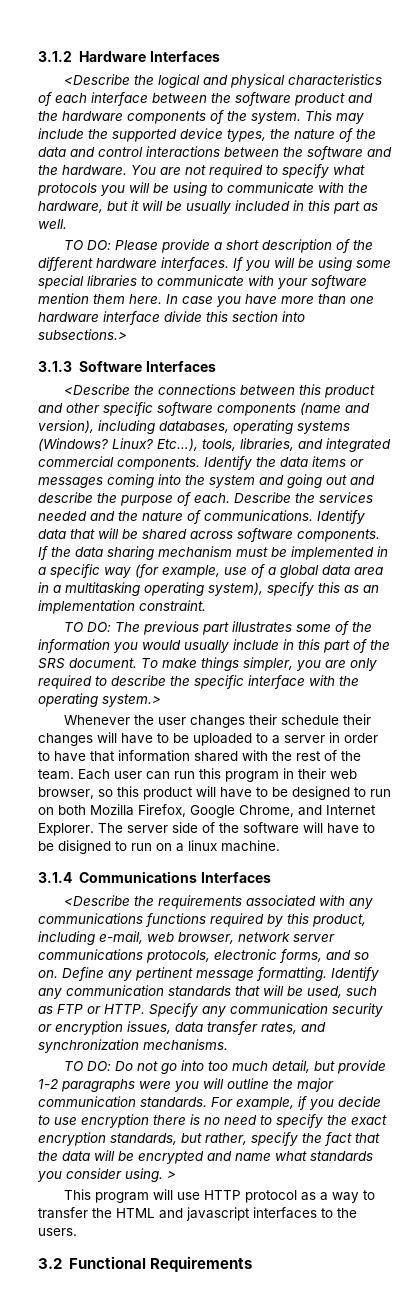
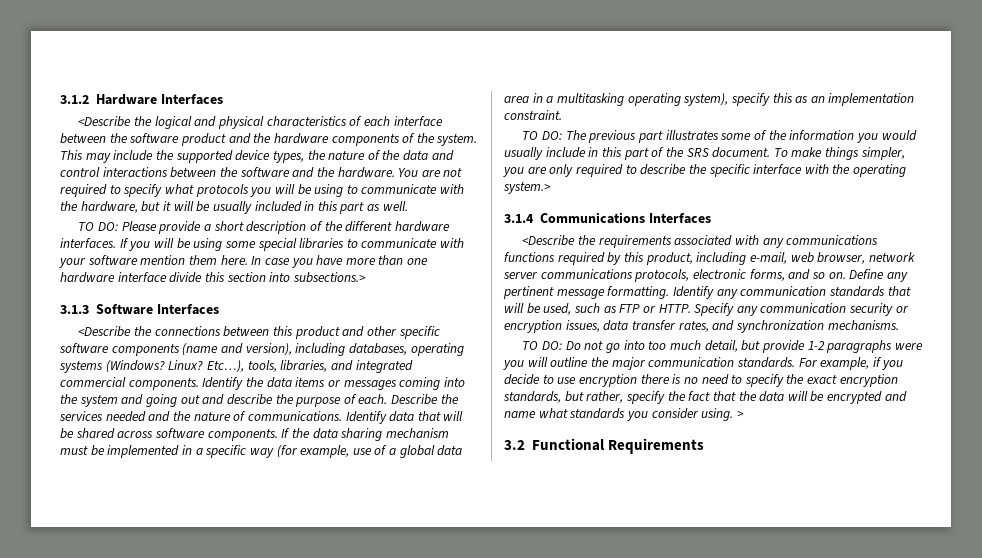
- Whenever the user changes their schedule their changes will have to be uploaded to a server in order to have that information shared with the rest of the team. Each user can run this program in their web browser, so this product will have to be designed to run on both Mozilla Firefox, Google Chrome, and Internet Explorer. The server side of the software will have to be disigned to run on a linux machine.
- This program will use HTTP protocol as a way to transfer the HTML and javascript interfaces to the users.

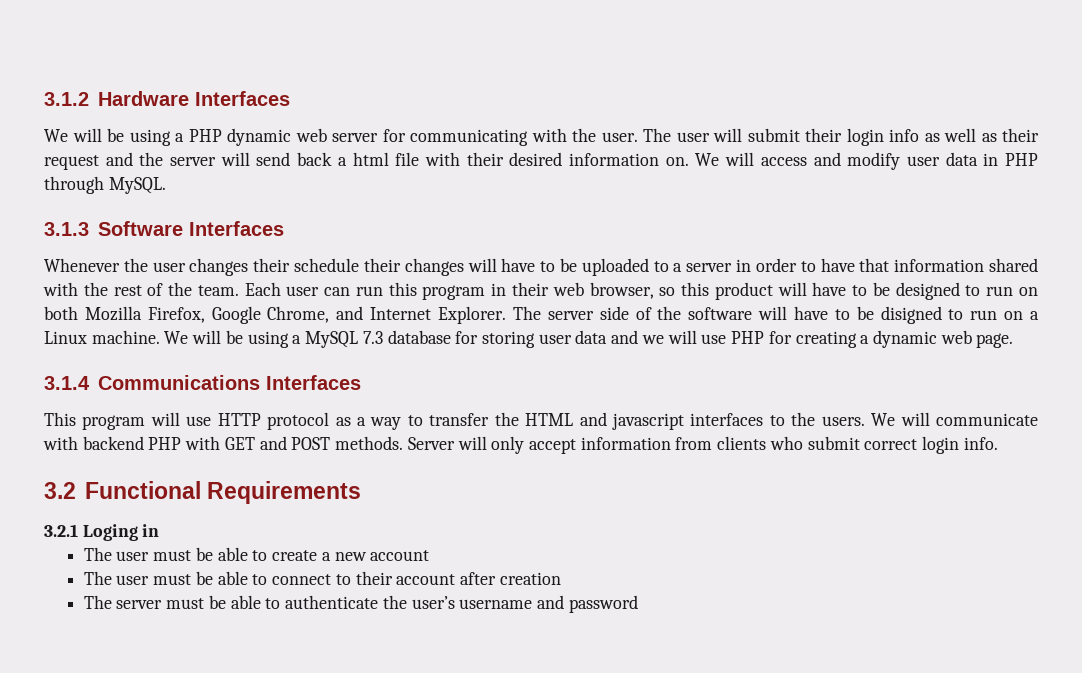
- <Describe the logical and physical characteristics of each interface between the software product and the hardware components of the system. This may include the supported device types, the nature of the data and control interactions between the software and the hardware. You are not required to specify what protocols you will be using to communicate with the hardware, but it will be usually included in this part as well.
- TO DO: Please provide a short description of the different hardware interfaces. If you will be using some special libraries to communicate with your software mention them here. In case you have more than one hardware interface divide this section into subsections.>
+ We will be using a PHP dynamic web server for communicating with the user. The user will submit their login info as well as their request and the server will send back a html file with their desired information on. We will access and modify user data in PHP through MySQL.
  3.1.3 Software Interfaces
- <Describe the connections between this product and other specific software components (name and version), including databases, operating systems (Windows? Linux? Etc…), tools, libraries, and integrated commercial components. Identify the data items or messages coming into the system and going out and describe the purpose of each. Describe the services needed and the nature of communications. Identify data that will be shared across software components. If the data sharing mechanism must be implemented in a specific way (for example, use of a global data area in a multitasking operating system), specify this as an implementation constraint.
- TO DO: The previous part illustrates some of the information you would usually include in this part of the SRS document. To make things simpler, you are only required to describe the specific interface with the operating system.>
+ Whenever the user changes their schedule their changes will have to be uploaded to a server in order to have that information shared with the rest of the team. Each user can run this program in their web browser, so this product will have to be designed to run on both Mozilla Firefox, Google Chrome, and Internet Explorer. The server side of the software will have to be disigned to run on a Linux machine. We will be using a MySQL 7.3 database for storing user data and we will use PHP for creating a dynamic web page.
  3.1.4 Communications Interfaces
- <Describe the requirements associated with any communications functions required by this product, including e-mail, web browser, network server communications protocols, electronic forms, and so on. Define any pertinent message formatting. Identify any communication standards that will be used, such as FTP or HTTP. Specify any communication security or encryption issues, data transfer rates, and synchronization mechanisms.
- TO DO: Do not go into too much detail, but provide 1-2 paragraphs were you will outline the major communication standards. For example, if you decide to use encryption there is no need to specify the exact encryption standards, but rather, specify the fact that the data will be encrypted and name what standards you consider using. >
+ This program will use HTTP protocol as a way to transfer the HTML and javascript interfaces to the users. We will communicate with backend PHP with GET and POST methods. Server will only accept information from clients who submit correct login info.
  3.2 Functional Requirements
+ 3.2.1 Loging in
+ The user must be able to create a new account
+ The user must be able to connect to their account after creation
+ The server must be able to authenticate the user’s username and password

